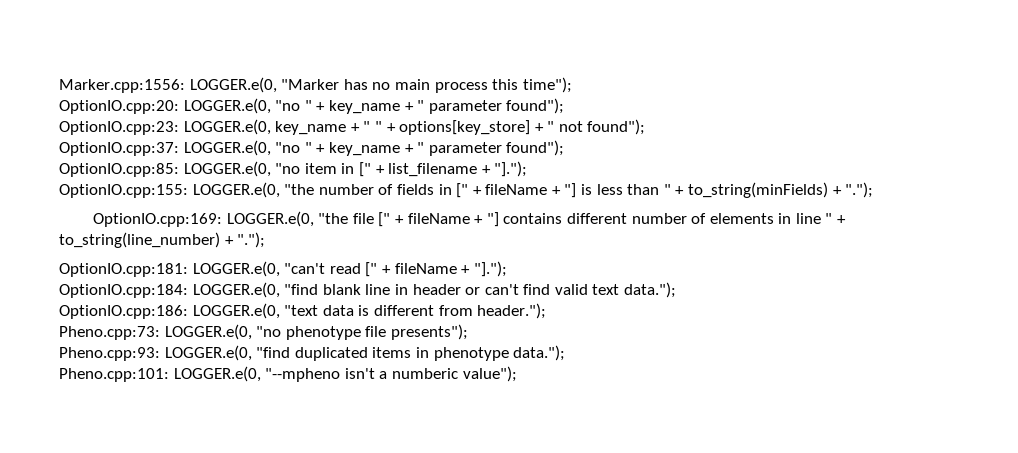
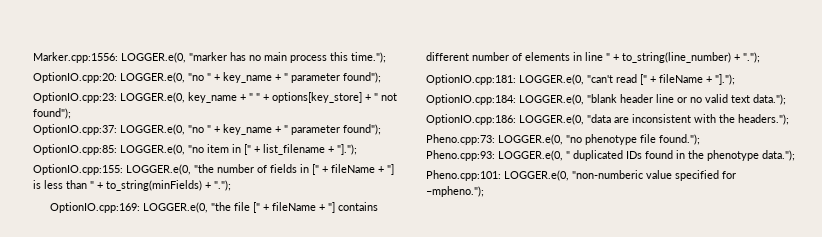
- Marker.cpp:1556: LOGGER.e(0, "Marker has no main process this time");
+ Marker.cpp:1556: LOGGER.e(0, "marker has no main process this time.");
- OptionIO.cpp:184: LOGGER.e(0, "find blank line in header or can't find valid text data.");
+ OptionIO.cpp:184: LOGGER.e(0, "blank header line or no valid text data.");
- OptionIO.cpp:186: LOGGER.e(0, "text data is different from header.");
+ OptionIO.cpp:186: LOGGER.e(0, "data are inconsistent with the headers.");
- Pheno.cpp:73: LOGGER.e(0, "no phenotype file presents");
+ Pheno.cpp:73: LOGGER.e(0, "no phenotype file found.");
- Pheno.cpp:93: LOGGER.e(0, "find duplicated items in phenotype data.");
+ Pheno.cpp:93: LOGGER.e(0, " duplicated IDs found in the phenotype data.");
- Pheno.cpp:101: LOGGER.e(0, "--mpheno isn't a numberic value");
+ Pheno.cpp:101: LOGGER.e(0, "non-numberic value specified for –mpheno.");

